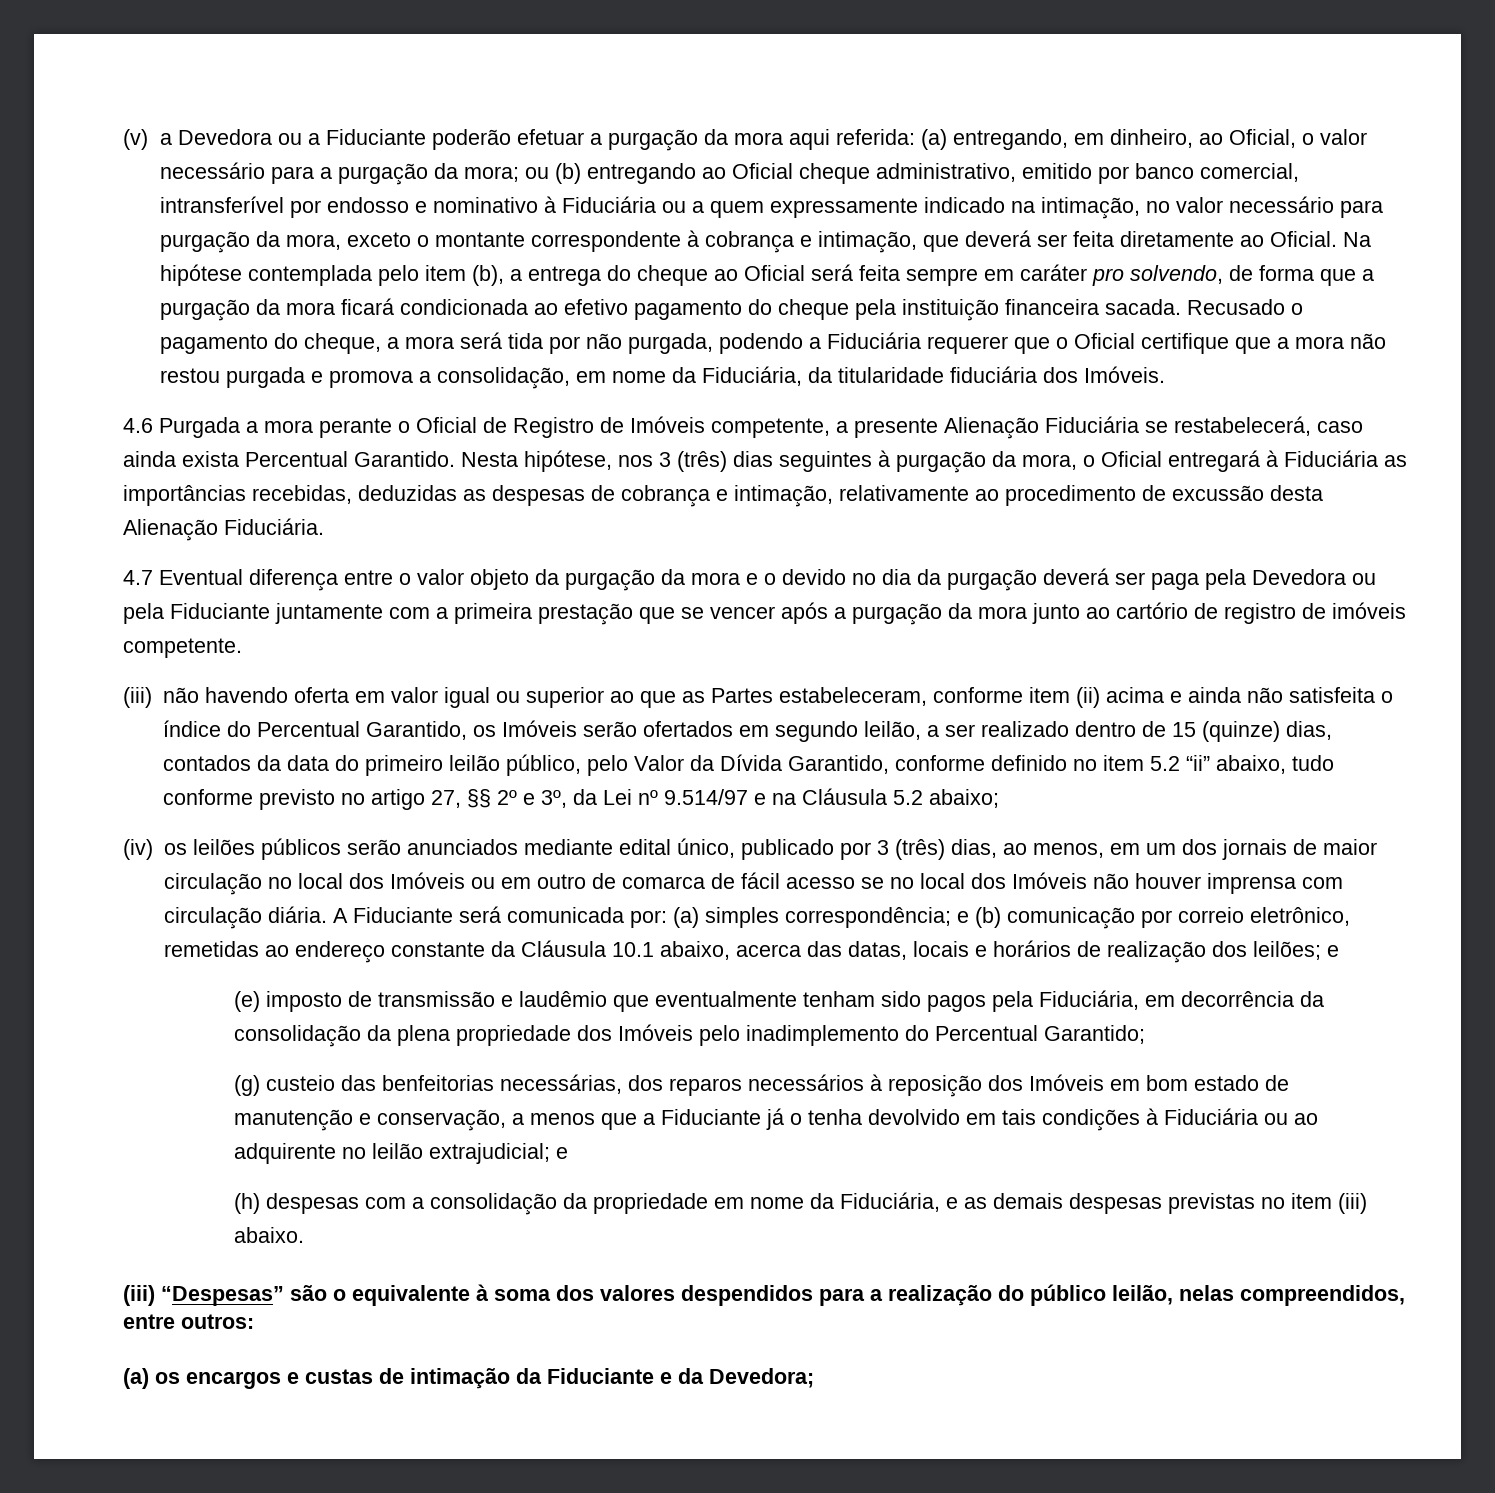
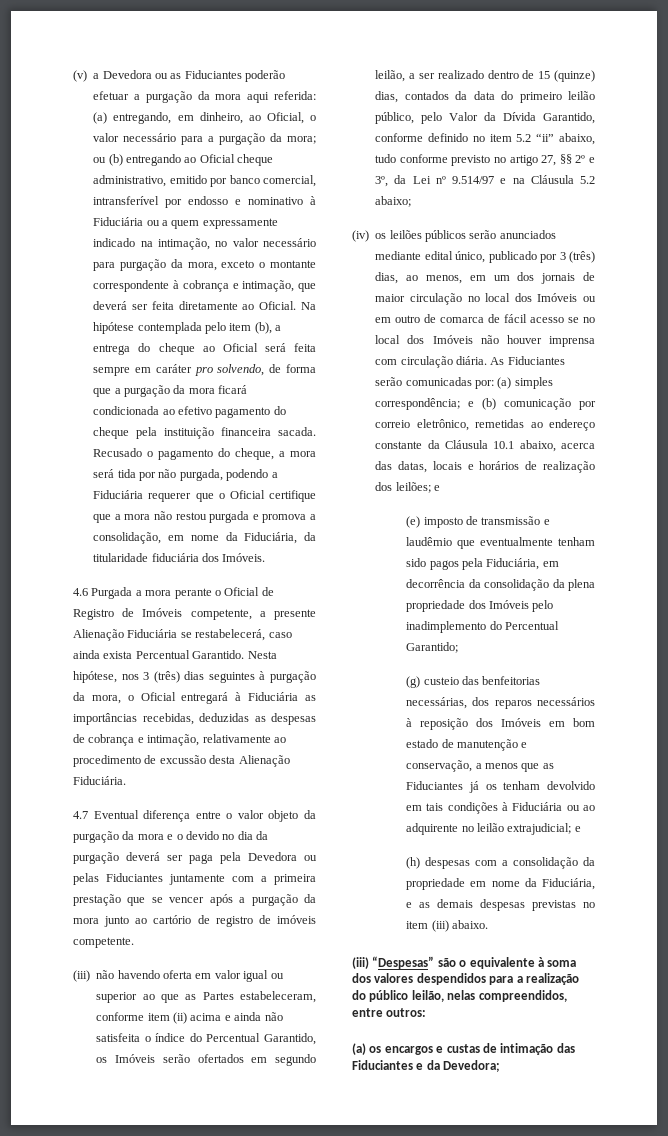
- (v) a Devedora ou a Fiduciante poderão efetuar a purgação da mora aqui referida:
+ (v) a Devedora ou as Fiduciantes poderão efetuar a purgação da mora aqui referida:
- 4.7 Eventual diferença entre o valor objeto da purgação da mora e o devido no dia da purgação deverá ser paga pela Devedora ou pela Fiduciante juntamente com a primeira prestação que se vencer após a purgação da mora junto ao cartório de registro de imóveis competente.
+ 4.7 Eventual diferença entre o valor objeto da purgação da mora e o devido no dia da purgação deverá ser paga pela Devedora ou pelas Fiduciantes juntamente com a primeira prestação que se vencer após a purgação da mora junto ao cartório de registro de imóveis competente.
- A Fiduciante será comunicada por: (a) simples correspondência; e (b) comunicação por correio eletrônico, remetidas ao endereço constante da Cláusula 10.1 abaixo, acerca das datas, locais e horários de realização dos leilões; e
+ As Fiduciantes serão comunicadas por: (a) simples correspondência; e (b) comunicação por correio eletrônico, remetidas ao endereço constante da Cláusula 10.1 abaixo, acerca das datas, locais e horários de realização dos leilões; e
- (g) custeio das benfeitorias necessárias, dos reparos necessários à reposição dos Imóveis em bom estado de manutenção e conservação, a menos que a Fiduciante já o tenha devolvido em tais condições à Fiduciária ou ao adquirente no leilão extrajudicial; e
+ (g) custeio das benfeitorias necessárias, dos reparos necessários à reposição dos Imóveis em bom estado de manutenção e conservação, a menos que as Fiduciantes já os tenham devolvido em tais condições à Fiduciária ou ao adquirente no leilão extrajudicial; e
- (a) os encargos e custas de intimação da Fiduciante e da Devedora;
+ (a) os encargos e custas de intimação das Fiduciantes e da Devedora;

